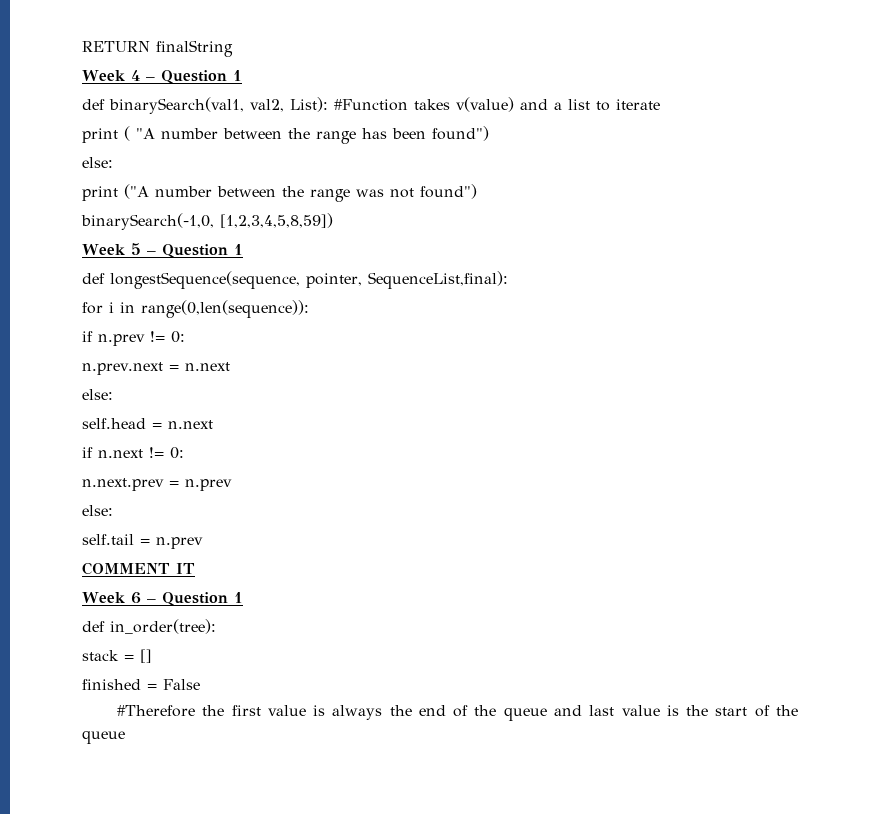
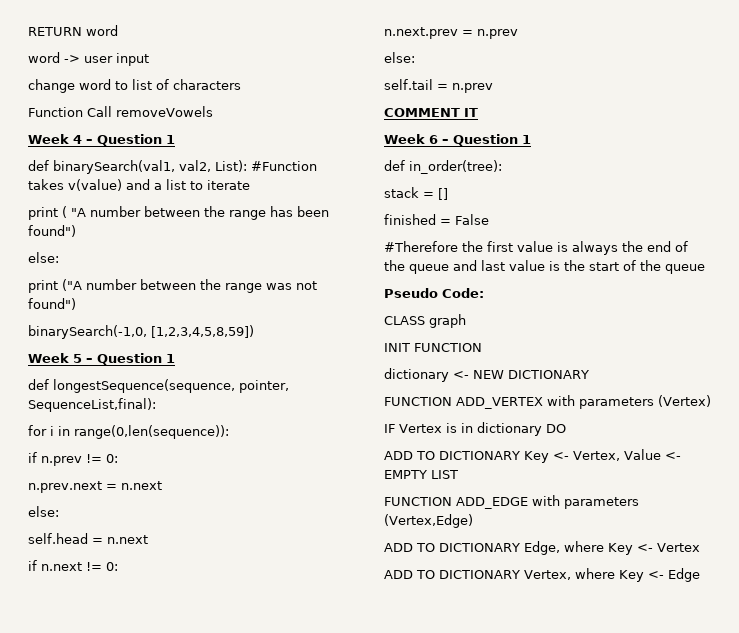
- RETURN finalString
+ RETURN word
+ word -> user input
+ change word to list of characters
+ Function Call removeVowels
+ Pseudo Code:
+ CLASS graph
+ INIT FUNCTION
+ dictionary <- NEW DICTIONARY
+ FUNCTION ADD_VERTEX with parameters (Vertex)
+ IF Vertex is in dictionary DO
+ ADD TO DICTIONARY Key <- Vertex, Value <- EMPTY LIST
+ FUNCTION ADD_EDGE with parameters (Vertex,Edge)
+ ADD TO DICTIONARY Edge, where Key <- Vertex
+ ADD TO DICTIONARY Vertex, where Key <- Edge

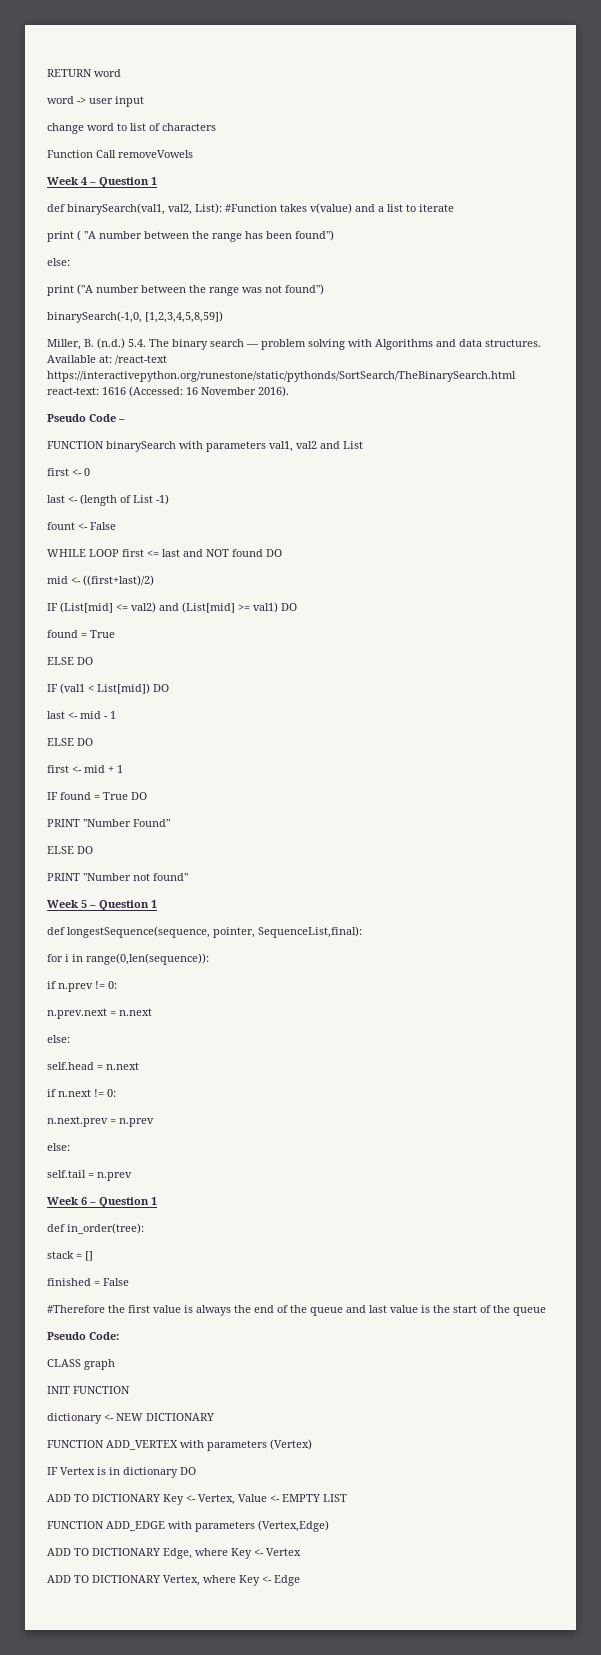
+ Miller, B. (n.d.) 5.4. The binary search — problem solving with Algorithms and data structures. Available at: /react-text https://interactivepython.org/runestone/static/pythonds/SortSearch/TheBinarySearch.html react-text: 1616 (Accessed: 16 November 2016).
+ Pseudo Code –
+ FUNCTION binarySearch with parameters val1, val2 and List
+ first <- 0
+ last <- (length of List -1)
+ fount <- False
+ WHILE LOOP first <= last and NOT found DO
+ mid <- ((first+last)/2)
+ IF (List[mid] <= val2) and (List[mid] >= val1) DO
+ found = True
+ ELSE DO
+ IF (val1 < List[mid]) DO
+ last <- mid - 1
+ ELSE DO
+ first <- mid + 1
+ IF found = True DO
+ PRINT "Number Found"
+ ELSE DO
+ PRINT "Number not found"
- COMMENT IT

